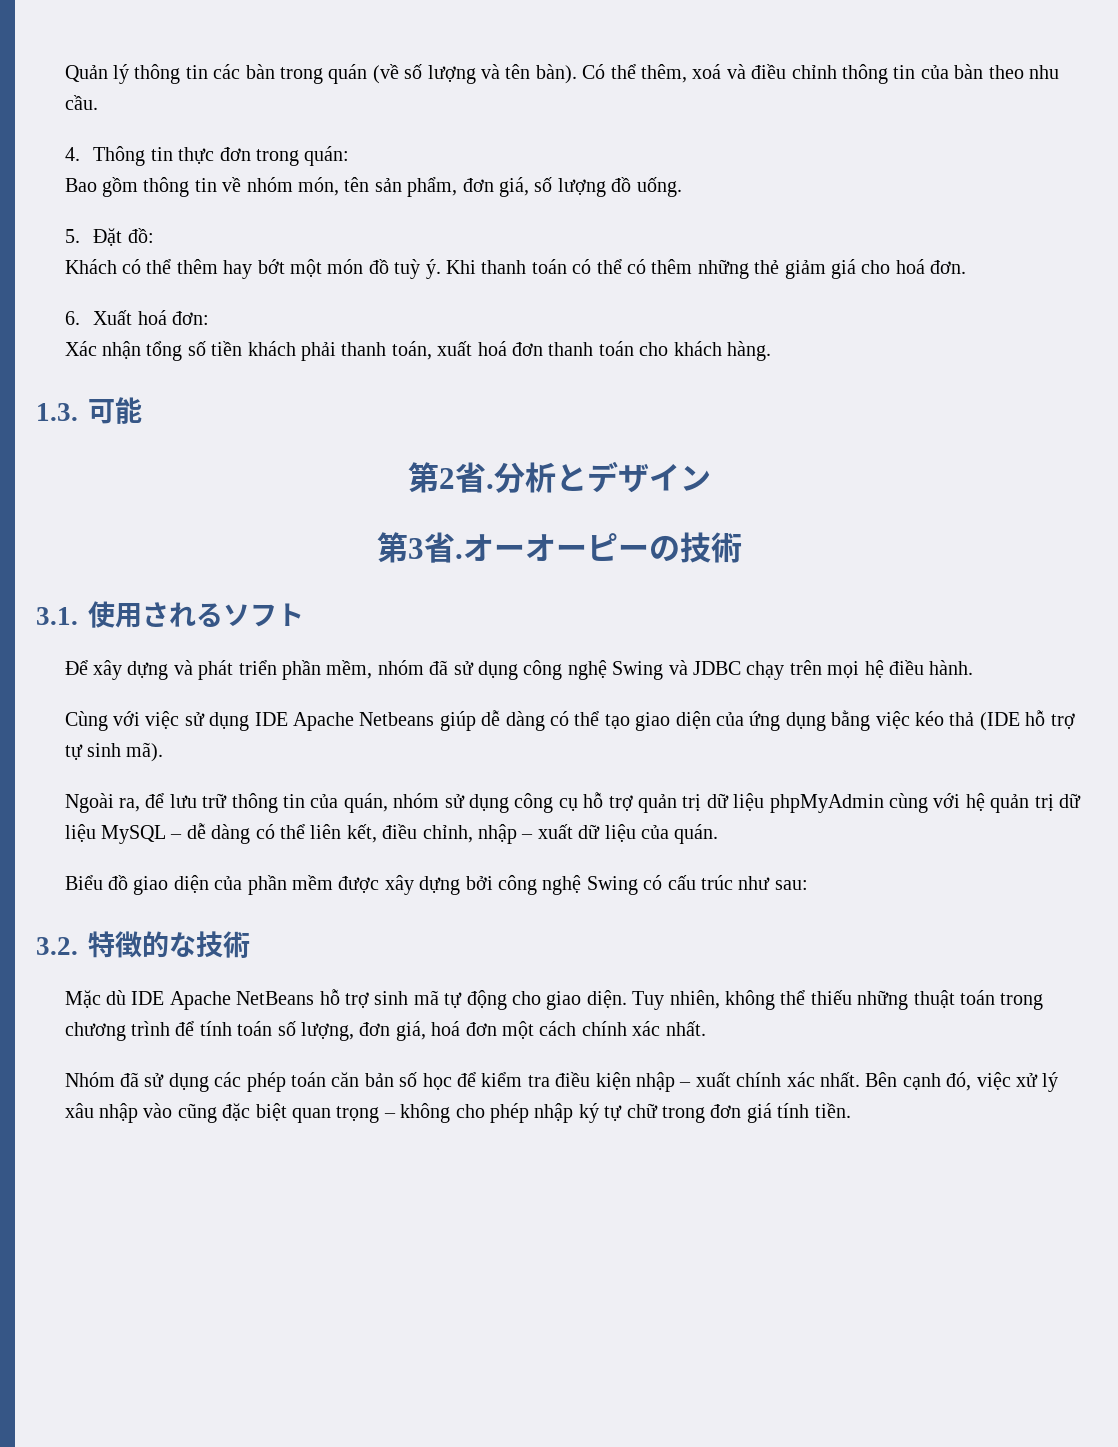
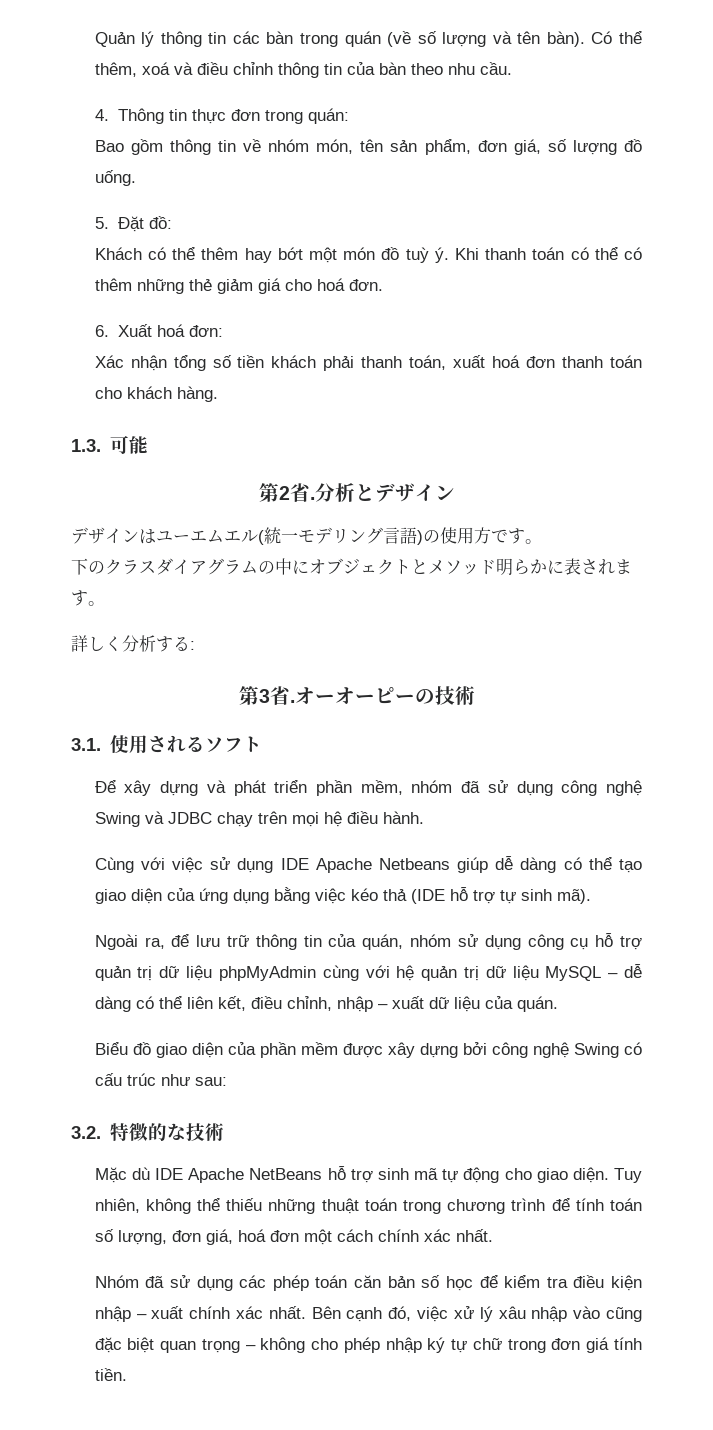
+ デザインはユーエムエル(統一モデリング言語)の使用方です。
+ 下のクラスダイアグラムの中にオブジェクトとメソッド明らかに表されます。
+ 詳しく分析する:

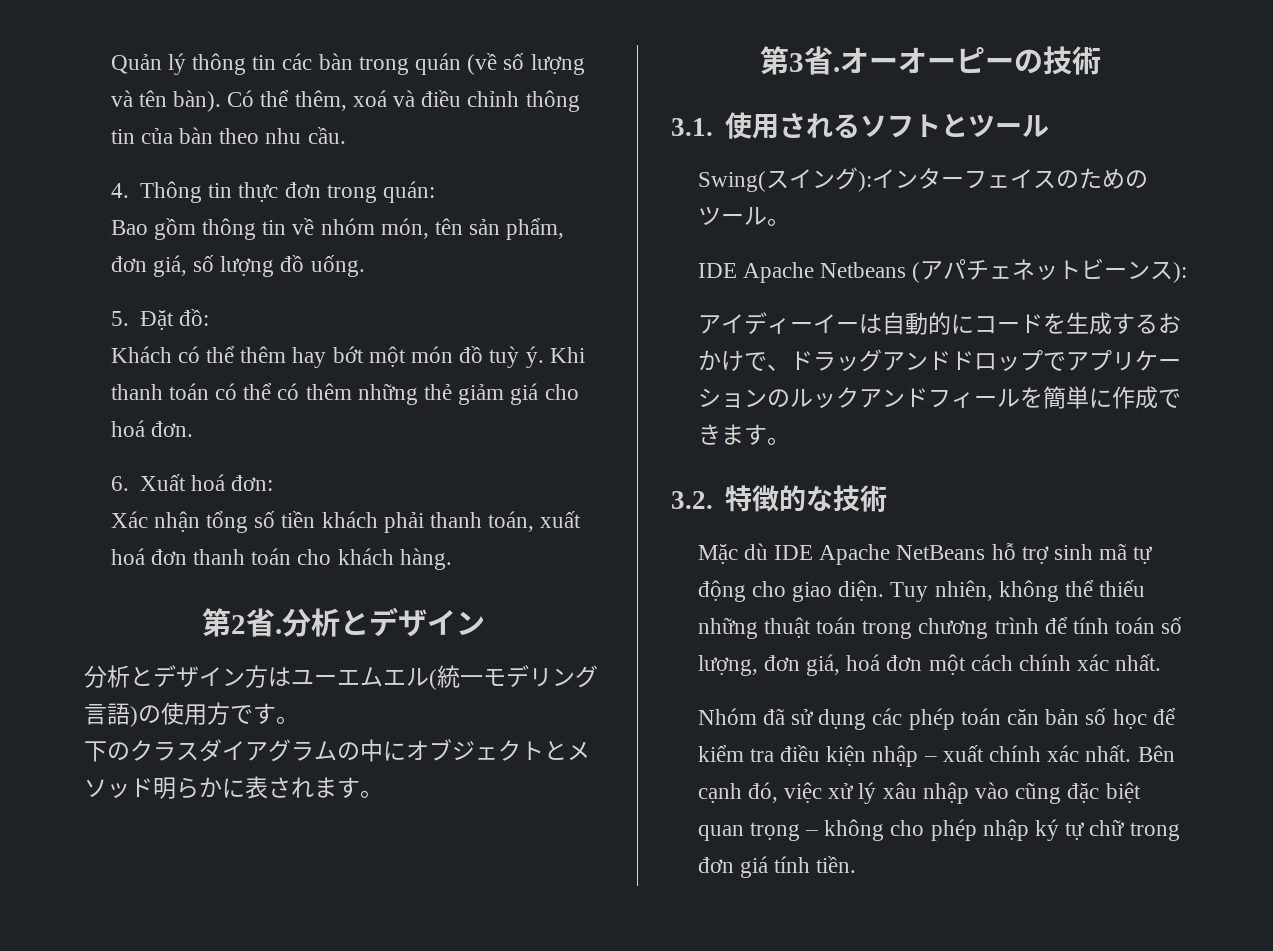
- 1.3.可能
- デザインはユーエムエル(統一モデリング言語)の使用方です。
+ 分析とデザイン方はユーエムエル(統一モデリング言語)の使用方です。
- 詳しく分析する:
- 3.1.使用されるソフト
- Để xây dựng và phát triển phần mềm, nhóm đã sử dụng công nghệ Swing và JDBC chạy trên mọi hệ điều hành.
- Cùng với việc sử dụng IDE Apache Netbeans giúp dễ dàng có thể tạo giao diện của ứng dụng bằng việc kéo thả (IDE hỗ trợ tự sinh mã).
- Ngoài ra, để lưu trữ thông tin của quán, nhóm sử dụng công cụ hỗ trợ quản trị dữ liệu phpMyAdmin cùng với hệ quản trị dữ liệu MySQL – dễ dàng có thể liên kết, điều chỉnh, nhập – xuất dữ liệu của quán.
- Biểu đồ giao diện của phần mềm được xây dựng bởi công nghệ Swing có cấu trúc như sau:
+ 3.1.使用されるソフトとツール
+ Swing(スイング):インターフェイスのためのツール。
+ IDE Apache Netbeans (アパチェネットビーンス):
+ アイディーイーは自動的にコードを生成するおかけで、ドラッグアンドドロップでアプリケーションのルックアンドフィールを簡単に作成できます。

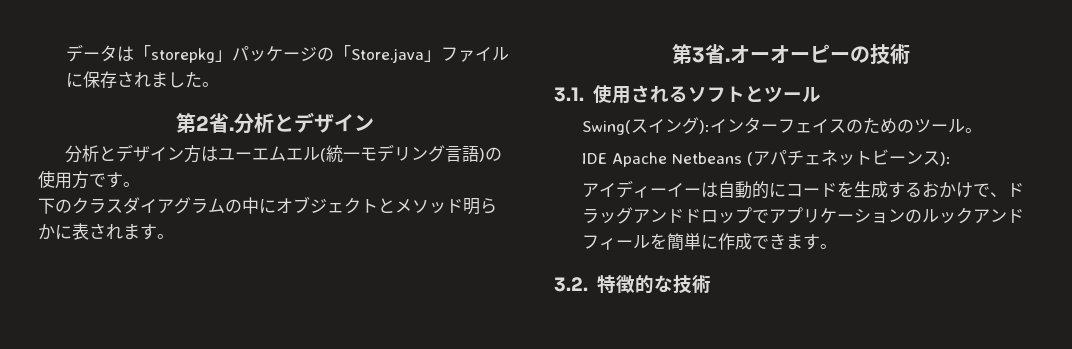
- Quản lý thông tin các bàn trong quán (về số lượng và tên bàn). Có thể thêm, xoá và điều chỉnh thông tin của bàn theo nhu cầu.
- 4. Thông tin thực đơn trong quán:
- Bao gồm thông tin về nhóm món, tên sản phẩm, đơn giá, số lượng đồ uống.
- 5. Đặt đồ:
- Khách có thể thêm hay bớt một món đồ tuỳ ý. Khi thanh toán có thể có thêm những thẻ giảm giá cho hoá đơn.
- 6. Xuất hoá đơn:
- Xác nhận tổng số tiền khách phải thanh toán, xuất hoá đơn thanh toán cho khách hàng.
+ データは「storepkg」パッケージの「Store.java」ファイルに保存されました。
- Mặc dù IDE Apache NetBeans hỗ trợ sinh mã tự động cho giao diện. Tuy nhiên, không thể thiếu những thuật toán trong chương trình để tính toán số lượng, đơn giá, hoá đơn một cách chính xác nhất.
- Nhóm đã sử dụng các phép toán căn bản số học để kiểm tra điều kiện nhập – xuất chính xác nhất. Bên cạnh đó, việc xử lý xâu nhập vào cũng đặc biệt quan trọng – không cho phép nhập ký tự chữ trong đơn giá tính tiền.

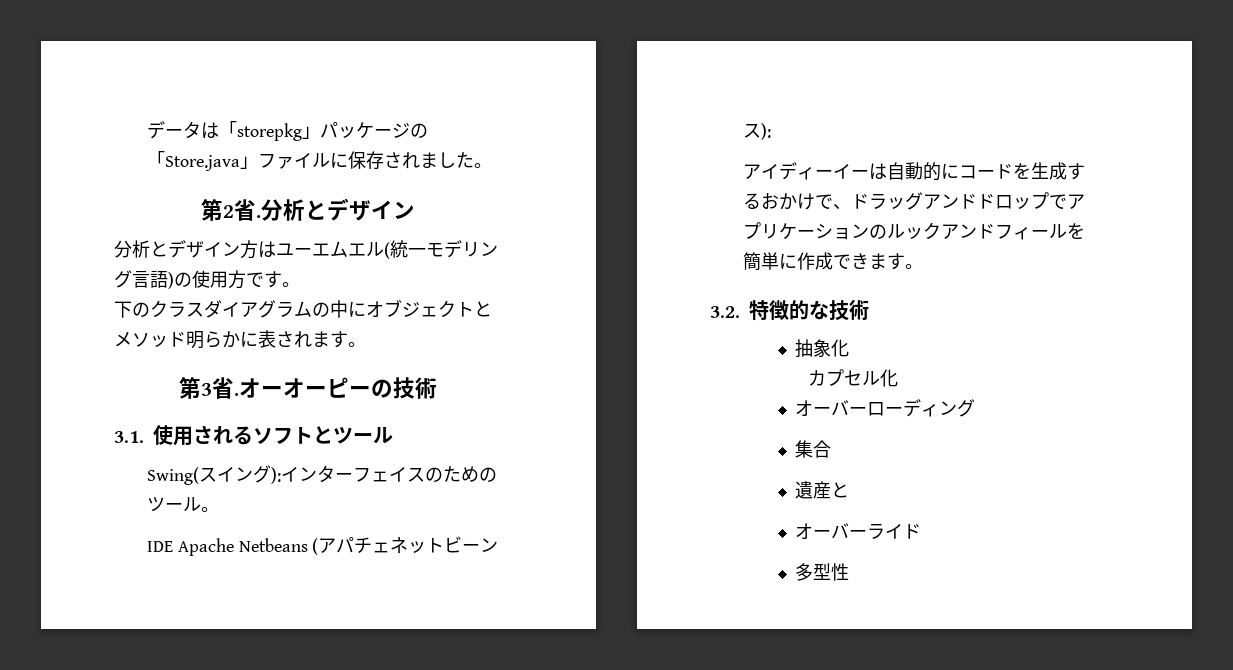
+ 抽象化
+ カプセル化
+ オーバーローディング
+ 集合
+ 遺産と
+ オーバーライド
+ 多型性

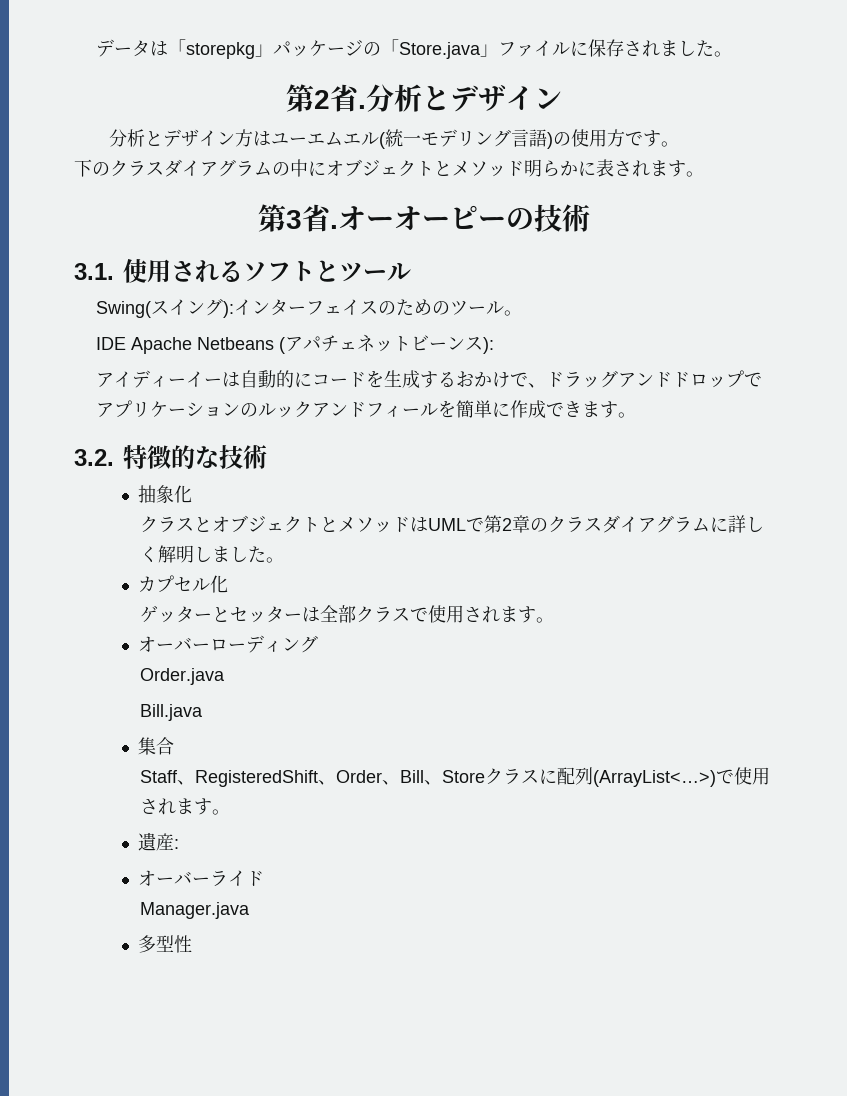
+ クラスとオブジェクトとメソッドはUMLで第2章のクラスダイアグラムに詳しく解明しました。
  カプセル化
+ ゲッターとセッターは全部クラスで使用されます。
+ Order.java
+ Bill.java
+ Staff、RegisteredShift、Order、Bill、Storeクラスに配列(ArrayList<…>)で使用されます。
- 遺産と
+ 遺産:
+ Manager.java

